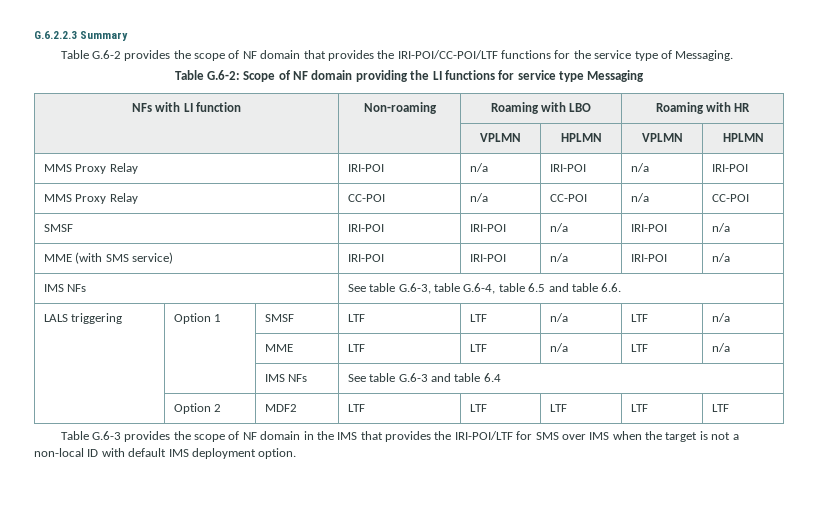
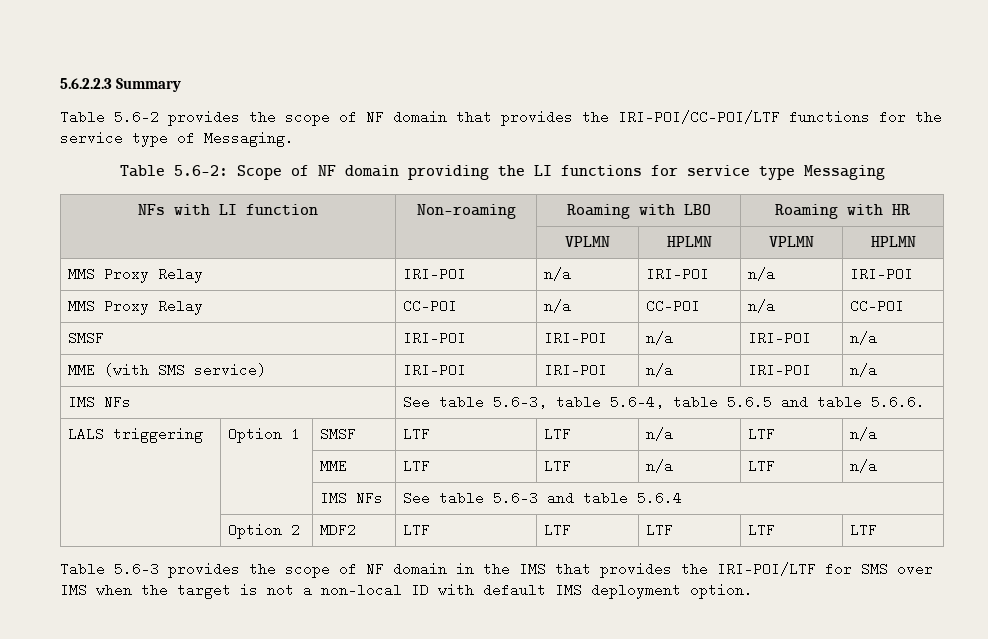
- G.6.2.2.3 Summary
+ 5.6.2.2.3 Summary
- Table G.6-2 provides the scope of NF domain that provides the IRI-POI/CC-POI/LTF functions for the service type of Messaging.
+ Table 5.6-2 provides the scope of NF domain that provides the IRI-POI/CC-POI/LTF functions for the service type of Messaging.
- Table G.6-2: Scope of NF domain providing the LI functions for service type Messaging
+ Table 5.6-2: Scope of NF domain providing the LI functions for service type Messaging
- IMS NFs | See table G.6-3, table G.6-4, table 6.5 and table 6.6.
+ IMS NFs | See table 5.6-3, table 5.6-4, table 5.6.5 and table 5.6.6.
- | | IMS NFs | See table G.6-3 and table 6.4
+ | | IMS NFs | See table 5.6-3 and table 5.6.4
- Table G.6-3 provides the scope of NF domain in the IMS that provides the IRI-POI/LTF for SMS over IMS when the target is not a non-local ID with default IMS deployment option.
+ Table 5.6-3 provides the scope of NF domain in the IMS that provides the IRI-POI/LTF for SMS over IMS when the target is not a non-local ID with default IMS deployment option.

